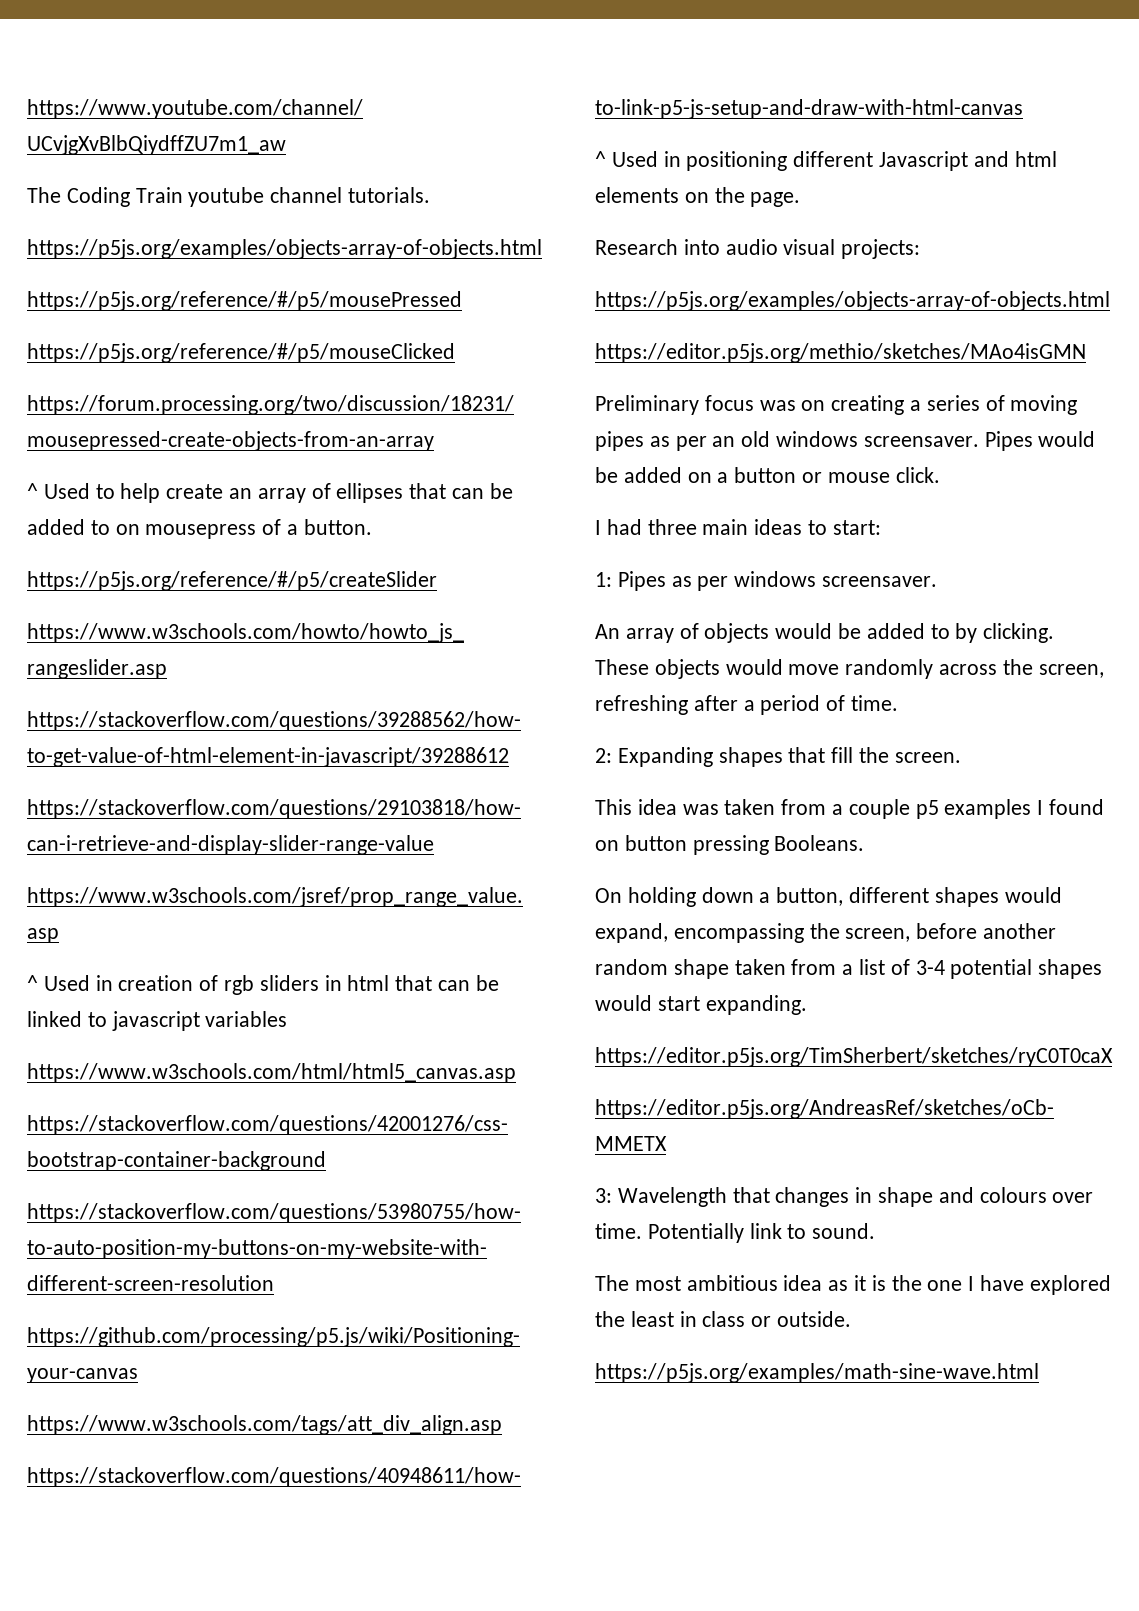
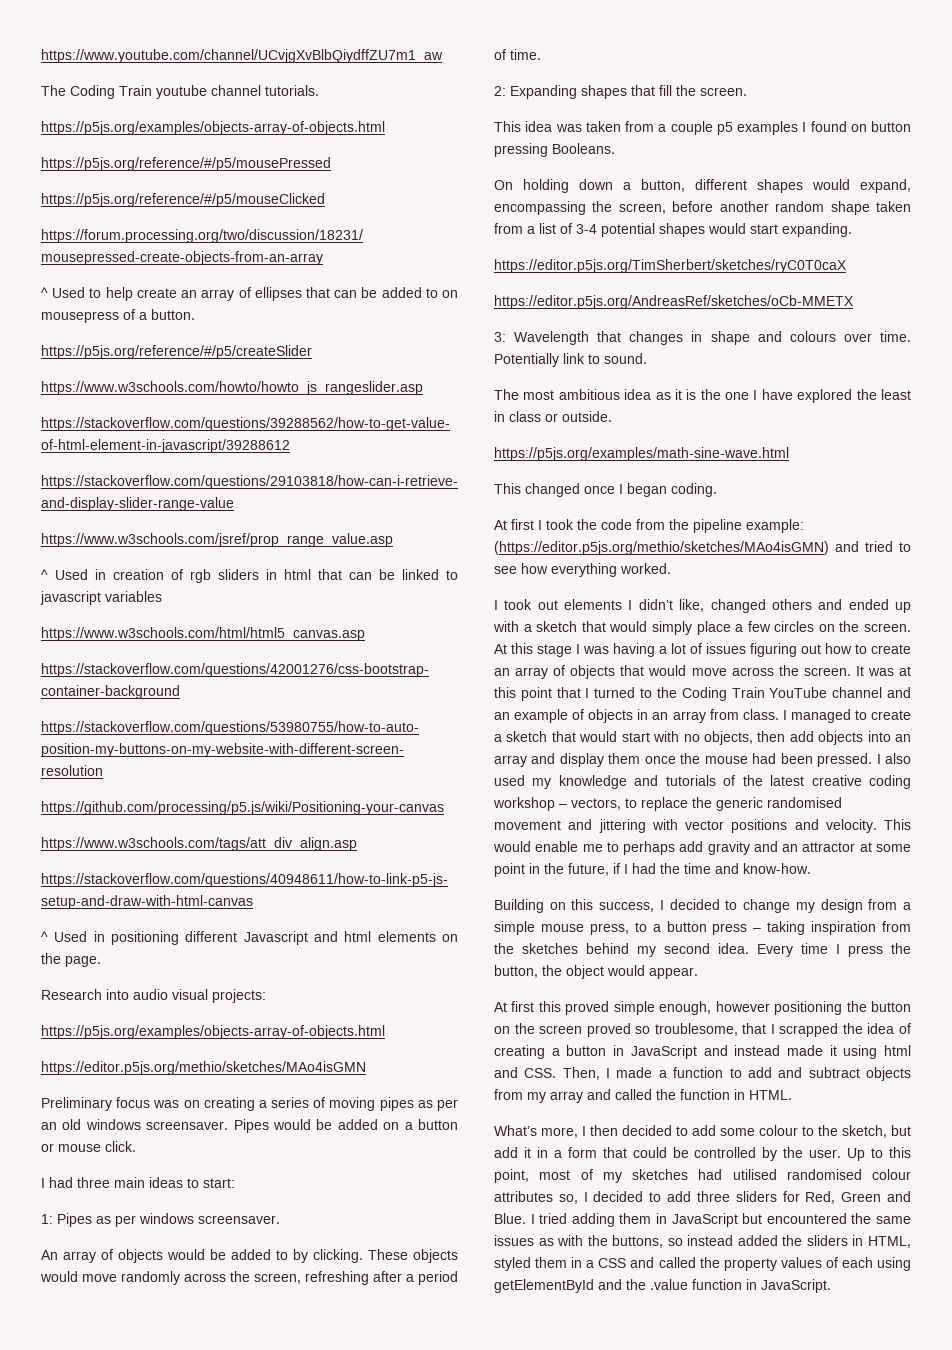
+ This changed once I began coding.
+ At first I took the code from the pipeline example: (https://editor.p5js.org/methio/sketches/MAo4isGMN) and tried to see how everything worked.
+ I took out elements I didn’t like, changed others and ended up with a sketch that would simply place a few circles on the screen. At this stage I was having a lot of issues figuring out how to create an array of objects that would move across the screen. It was at this point that I turned to the Coding Train YouTube channel and an example of objects in an array from class. I managed to create a sketch that would start with no objects, then add objects into an array and display them once the mouse had been pressed. I also used my knowledge and tutorials of the latest creative coding workshop – vectors, to replace the generic randomised movement and jittering with vector positions and velocity. This would enable me to perhaps add gravity and an attractor at some point in the future, if I had the time and know-how.
+ Building on this success, I decided to change my design from a simple mouse press, to a button press – taking inspiration from the sketches behind my second idea. Every time I press the button, the object would appear.
+ At first this proved simple enough, however positioning the button on the screen proved so troublesome, that I scrapped the idea of creating a button in JavaScript and instead made it using html and CSS. Then, I made a function to add and subtract objects from my array and called the function in HTML.
+ What’s more, I then decided to add some colour to the sketch, but add it in a form that could be controlled by the user. Up to this point, most of my sketches had utilised randomised colour attributes so, I decided to add three sliders for Red, Green and Blue. I tried adding them in JavaScript but encountered the same issues as with the buttons, so instead added the sliders in HTML, styled them in a CSS and called the property values of each using getElementById and the .value function in JavaScript.

